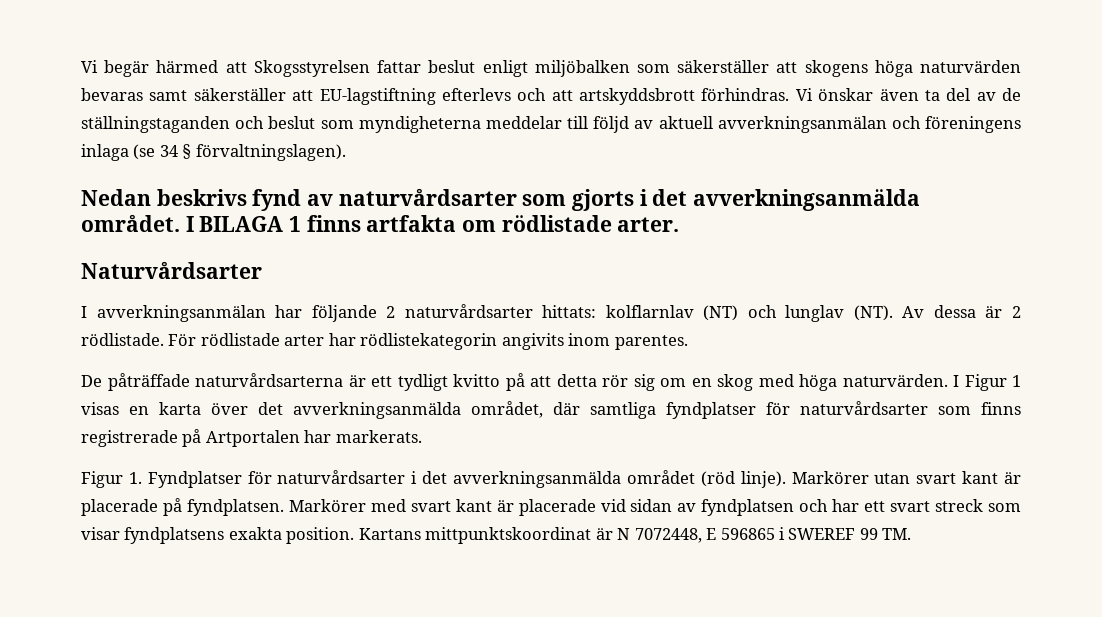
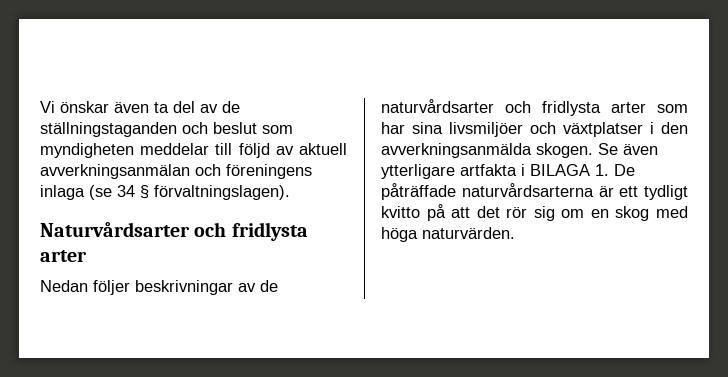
- Vi begär härmed att Skogsstyrelsen fattar beslut enligt miljöbalken som säkerställer att skogens höga naturvärden bevaras samt säkerställer att EU-lagstiftning efterlevs och att artskyddsbrott förhindras. Vi önskar även ta del av de ställningstaganden och beslut som myndigheterna meddelar till följd av aktuell avverkningsanmälan och föreningens inlaga (se 34 § förvaltningslagen).
+ Vi önskar även ta del av de ställningstaganden och beslut som myndigheten meddelar till följd av aktuell avverkningsanmälan och föreningens inlaga (se 34 § förvaltningslagen).
- Nedan beskrivs fynd av naturvårdsarter som gjorts i det avverkningsanmälda området. I BILAGA 1 finns artfakta om rödlistade arter.
- Naturvårdsarter
- I avverkningsanmälan har följande 2 naturvårdsarter hittats: kolflarnlav (NT) och lunglav (NT). Av dessa är 2 rödlistade. För rödlistade arter har rödlistekategorin angivits inom parentes.
- De påträffade naturvårdsarterna är ett tydligt kvitto på att detta rör sig om en skog med höga naturvärden. I Figur 1 visas en karta över det avverkningsanmälda området, där samtliga fyndplatser för naturvårdsarter som finns registrerade på Artportalen har markerats.
- Figur 1. Fyndplatser för naturvårdsarter i det avverkningsanmälda området (röd linje). Markörer utan svart kant är placerade på fyndplatsen. Markörer med svart kant är placerade vid sidan av fyndplatsen och har ett svart streck som visar fyndplatsens exakta position. Kartans mittpunktskoordinat är N 7072448, E 596865 i SWEREF 99 TM.
+ Naturvårdsarter och fridlysta arter
+ Nedan följer beskrivningar av de naturvårdsarter och fridlysta arter som har sina livsmiljöer och växtplatser i den avverkningsanmälda skogen. Se även ytterligare artfakta i BILAGA 1. De påträffade naturvårdsarterna är ett tydligt kvitto på att det rör sig om en skog med höga naturvärden.

